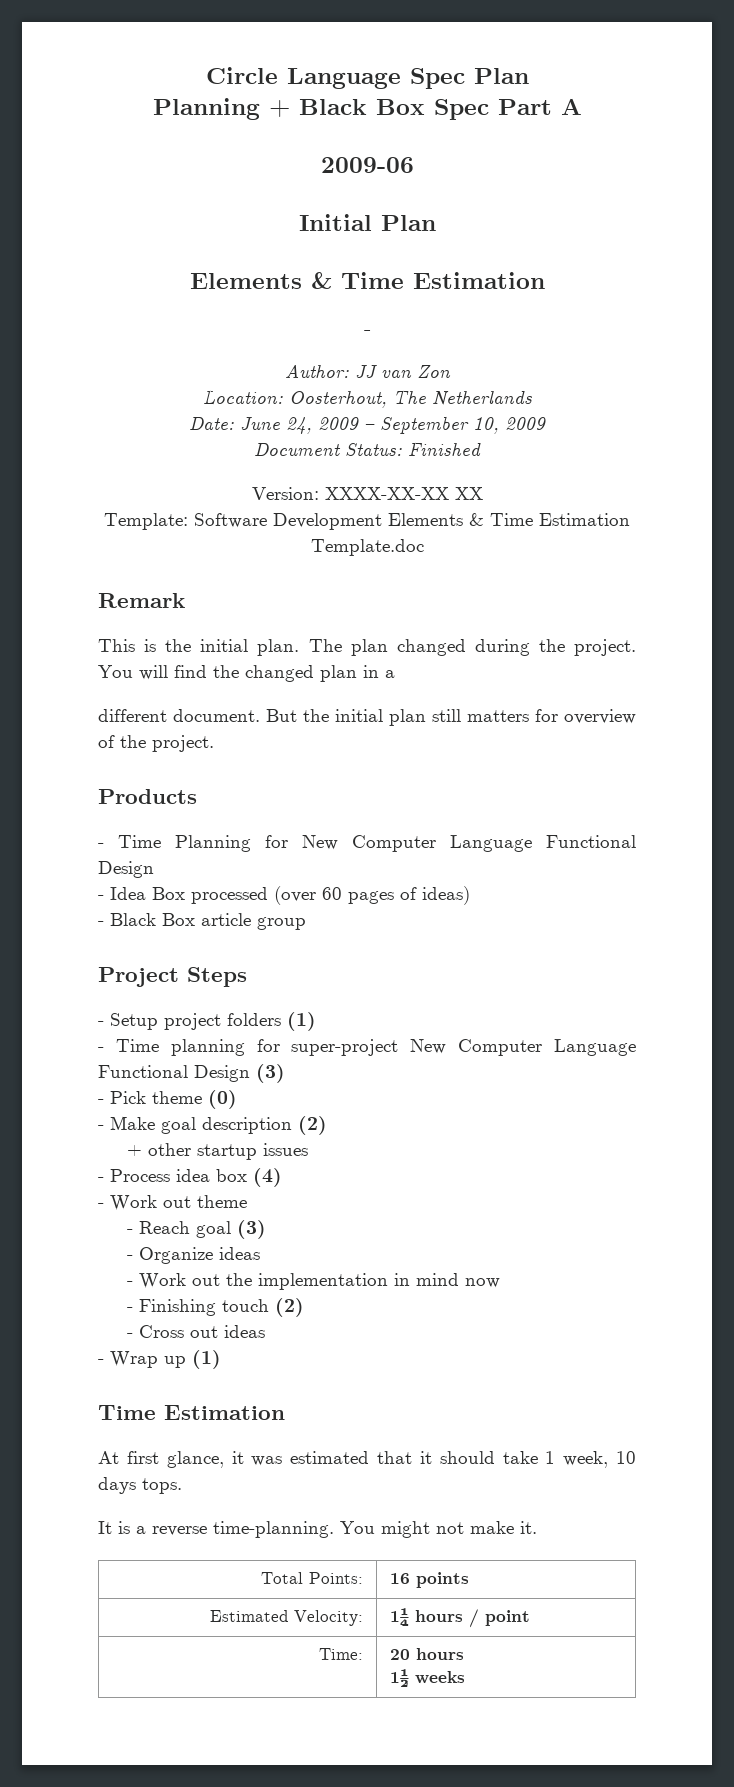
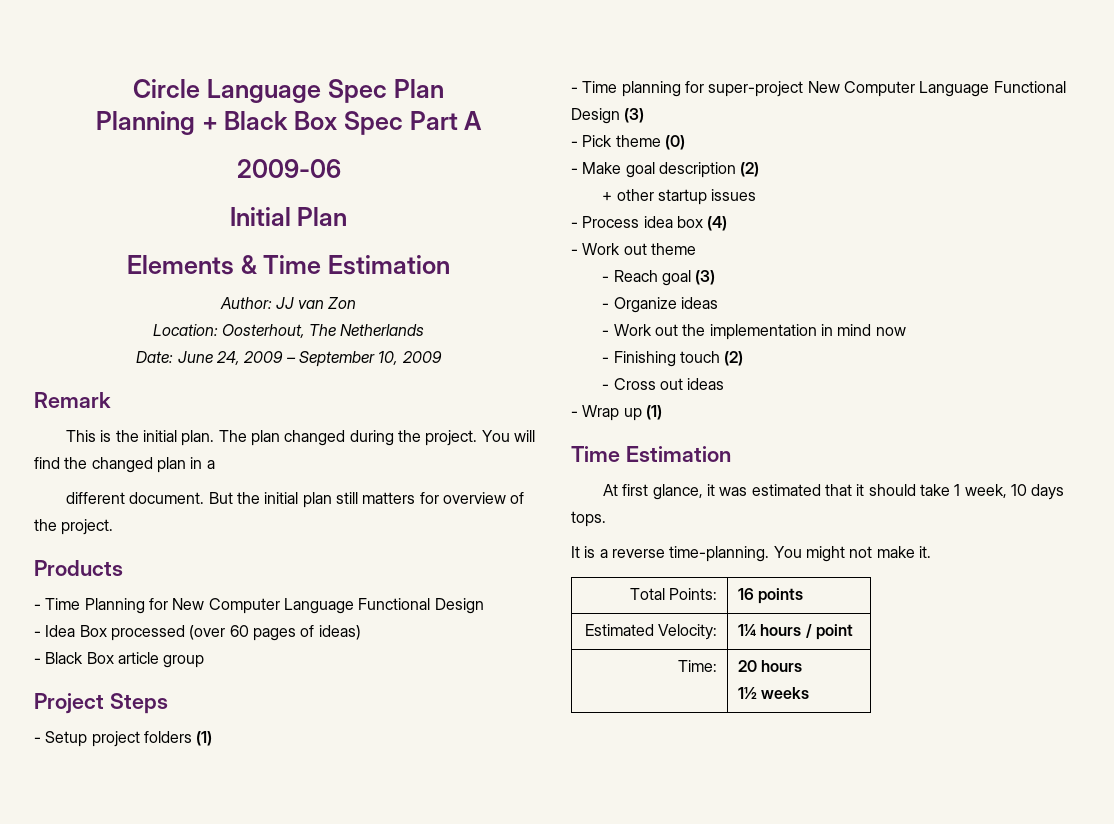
  Initial Plan
  Elements & Time Estimation
- -
- Document Status: Finished
- Version: XXXX-XX-XX XX
- Template: Software Development Elements & Time Estimation Template.doc

